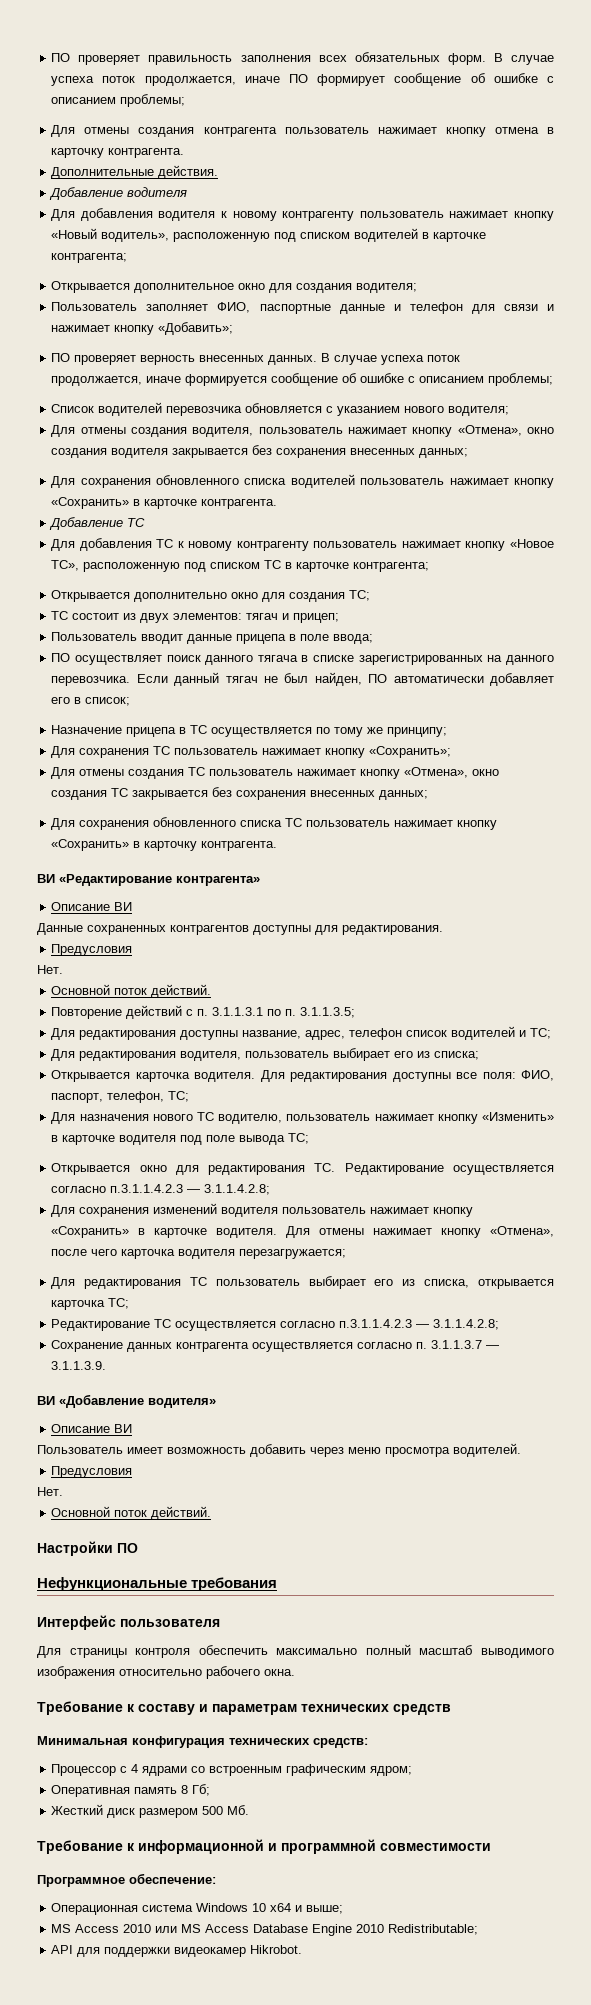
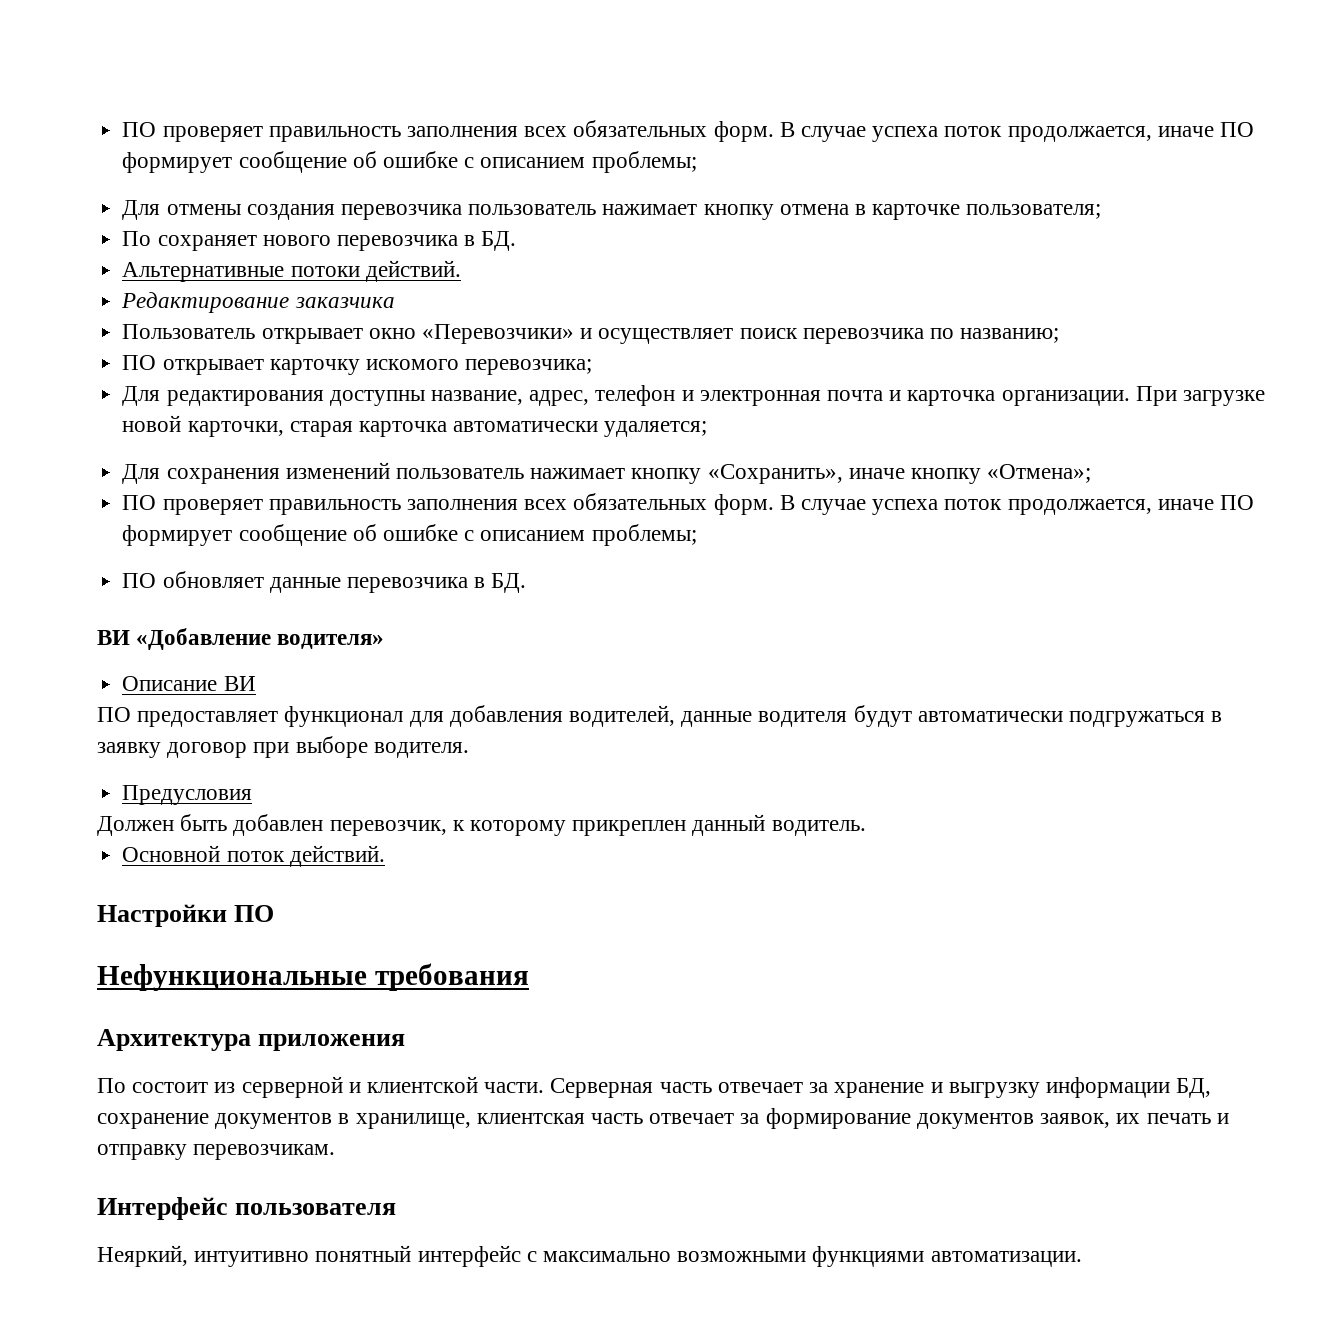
- Для отмены создания контрагента пользователь нажимает кнопку отмена в карточку контрагента.
- Дополнительные действия.
- Добавление водителя
- Для добавления водителя к новому контрагенту пользователь нажимает кнопку «Новый водитель», расположенную под списком водителей в карточке контрагента;
- Открывается дополнительное окно для создания водителя;
- Пользователь заполняет ФИО, паспортные данные и телефон для связи и нажимает кнопку «Добавить»;
- ПО проверяет верность внесенных данных. В случае успеха поток продолжается, иначе формируется сообщение об ошибке с описанием проблемы;
- Список водителей перевозчика обновляется с указанием нового водителя;
- Для отмены создания водителя, пользователь нажимает кнопку «Отмена», окно создания водителя закрывается без сохранения внесенных данных;
- Для сохранения обновленного списка водителей пользователь нажимает кнопку «Сохранить» в карточке контрагента.
- Добавление ТС
- Для добавления ТС к новому контрагенту пользователь нажимает кнопку «Новое ТС», расположенную под списком ТС в карточке контрагента;
- Открывается дополнительно окно для создания ТС;
- ТС состоит из двух элементов: тягач и прицеп;
- Пользователь вводит данные прицепа в поле ввода;
- ПО осуществляет поиск данного тягача в списке зарегистрированных на данного перевозчика. Если данный тягач не был найден, ПО автоматически добавляет его в список;
- Назначение прицепа в ТС осуществляется по тому же принципу;
- Для сохранения ТС пользователь нажимает кнопку «Сохранить»;
- Для отмены создания ТС пользователь нажимает кнопку «Отмена», окно создания ТС закрывается без сохранения внесенных данных;
- Для сохранения обновленного списка ТС пользователь нажимает кнопку «Сохранить» в карточку контрагента.
- ВИ «Редактирование контрагента»
- Описание ВИ
- Данные сохраненных контрагентов доступны для редактирования.
- Предусловия
- Нет.
- Основной поток действий.
- Повторение действий с п. 3.1.1.3.1 по п. 3.1.1.3.5;
- Для редактирования доступны название, адрес, телефон список водителей и ТС;
- Для редактирования водителя, пользователь выбирает его из списка;
- Открывается карточка водителя. Для редактирования доступны все поля: ФИО, паспорт, телефон, ТС;
- Для назначения нового ТС водителю, пользователь нажимает кнопку «Изменить» в карточке водителя под поле вывода ТС;
- Открывается окно для редактирования ТС. Редактирование осуществляется согласно п.3.1.1.4.2.3 — 3.1.1.4.2.8;
- Для сохранения изменений водителя пользователь нажимает кнопку «Сохранить» в карточке водителя. Для отмены нажимает кнопку «Отмена», после чего карточка водителя перезагружается;
- Для редактирования ТС пользователь выбирает его из списка, открывается карточка ТС;
- Редактирование ТС осуществляется согласно п.3.1.1.4.2.3 — 3.1.1.4.2.8;
- Сохранение данных контрагента осуществляется согласно п. 3.1.1.3.7 — 3.1.1.3.9.
+ Для отмены создания перевозчика пользователь нажимает кнопку отмена в карточке пользователя;
+ По сохраняет нового перевозчика в БД.
+ Альтернативные потоки действий.
+ Редактирование заказчика
+ Пользователь открывает окно «Перевозчики» и осуществляет поиск перевозчика по названию;
+ ПО открывает карточку искомого перевозчика;
+ Для редактирования доступны название, адрес, телефон и электронная почта и карточка организации. При загрузке новой карточки, старая карточка автоматически удаляется;
+ Для сохранения изменений пользователь нажимает кнопку «Сохранить», иначе кнопку «Отмена»;
+ ПО проверяет правильность заполнения всех обязательных форм. В случае успеха поток продолжается, иначе ПО формирует сообщение об ошибке с описанием проблемы;
+ ПО обновляет данные перевозчика в БД.
- Пользователь имеет возможность добавить через меню просмотра водителей.
+ ПО предоставляет функционал для добавления водителей, данные водителя будут автоматически подгружаться в заявку договор при выборе водителя.
  Предусловия
- Нет.
+ Должен быть добавлен перевозчик, к которому прикреплен данный водитель.
+ Архитектура приложения
+ По состоит из серверной и клиентской части. Серверная часть отвечает за хранение и выгрузку информации БД, сохранение документов в хранилище, клиентская часть отвечает за формирование документов заявок, их печать и отправку перевозчикам.
  Интерфейс пользователя
- Для страницы контроля обеспечить максимально полный масштаб выводимого изображения относительно рабочего окна.
- Требование к составу и параметрам технических средств
- Минимальная конфигурация технических средств:
- Процессор с 4 ядрами со встроенным графическим ядром;
- Оперативная память 8 Гб;
- Жесткий диск размером 500 Мб.
- Требование к информационной и программной совместимости
- Программное обеспечение:
- Операционная система Windows 10 x64 и выше;
- MS Access 2010 или MS Access Database Engine 2010 Redistributable;
- API для поддержки видеокамер Hikrobot.
+ Неяркий, интуитивно понятный интерфейс с максимально возможными функциями автоматизации.

